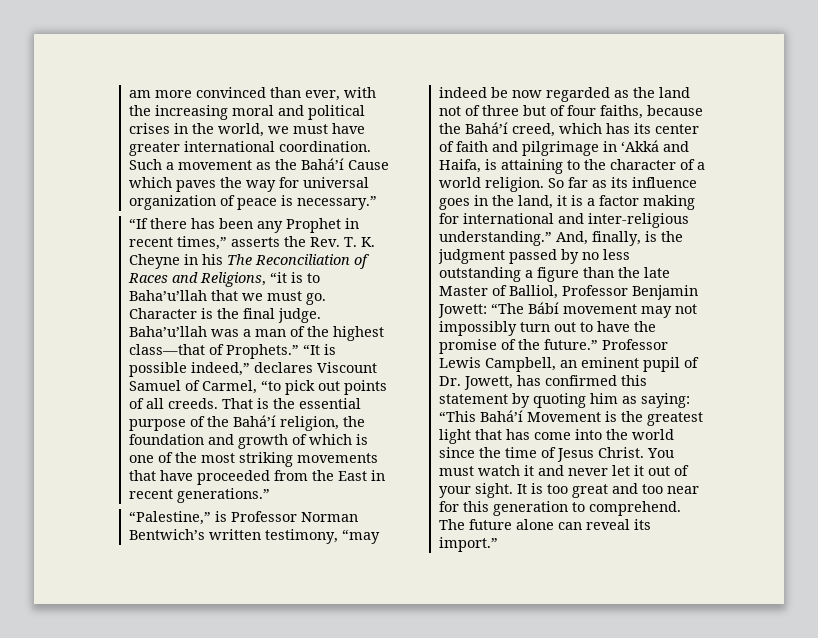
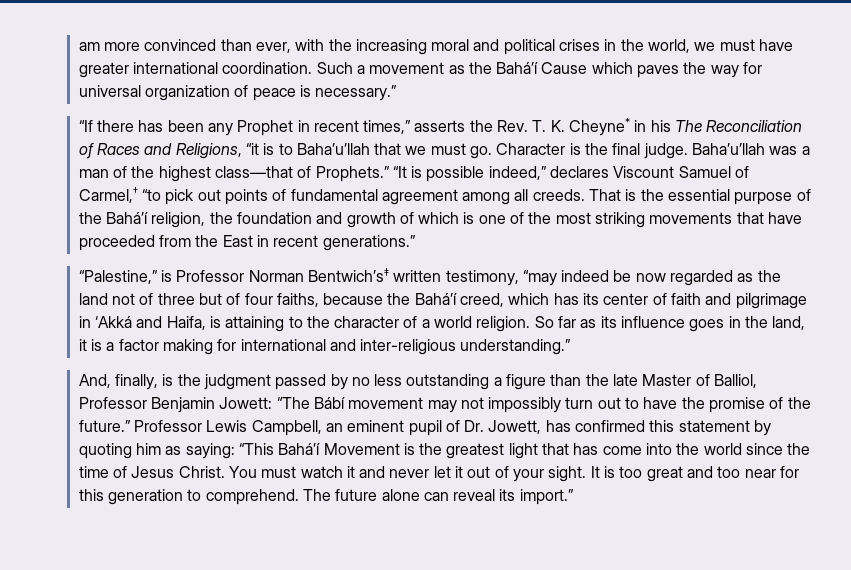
- “If there has been any Prophet in recent times,” asserts the Rev. T. K. Cheyne in his The Reconciliation of Races and Religions, “it is to Baha’u’llah that we must go.
+ “If there has been any Prophet in recent times,” asserts the Rev. T. K. Cheyne* in his The Reconciliation of Races and Religions, “it is to Baha’u’llah that we must go.
- “It is possible indeed,” declares Viscount Samuel of Carmel, “to pick out points of all creeds.
+ “It is possible indeed,” declares Viscount Samuel of Carmel,† “to pick out points of fundamental agreement among all creeds.
- “Palestine,” is Professor Norman Bentwich’s written testimony, “may indeed be now regarded as the land not of three but of four faiths, because the Bahá’í creed, which has its center of faith and pilgrimage in ‘Akká and Haifa, is attaining to the character of a world religion.
+ “Palestine,” is Professor Norman Bentwich’s‡ written testimony, “may indeed be now regarded as the land not of three but of four faiths, because the Bahá’í creed, which has its center of faith and pilgrimage in ‘Akká and Haifa, is attaining to the character of a world religion.
- So far as its influence goes in the land, it is a factor making for international and inter-religious understanding.” And, finally, is the judgment passed by no less outstanding a figure than the late Master of Balliol, Professor Benjamin Jowett: “The Bábí movement may not impossibly turn out to have the promise of the future.”
+ So far as its influence goes in the land, it is a factor making for international and inter-religious understanding.”
+ And, finally, is the judgment passed by no less outstanding a figure than the late Master of Balliol, Professor Benjamin Jowett: “The Bábí movement may not impossibly turn out to have the promise of the future.”

